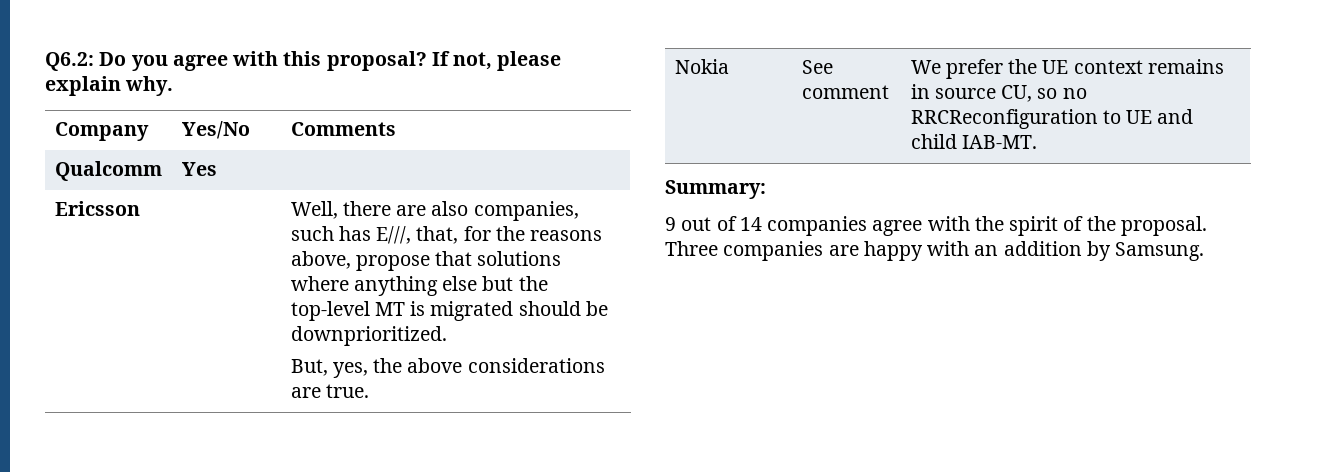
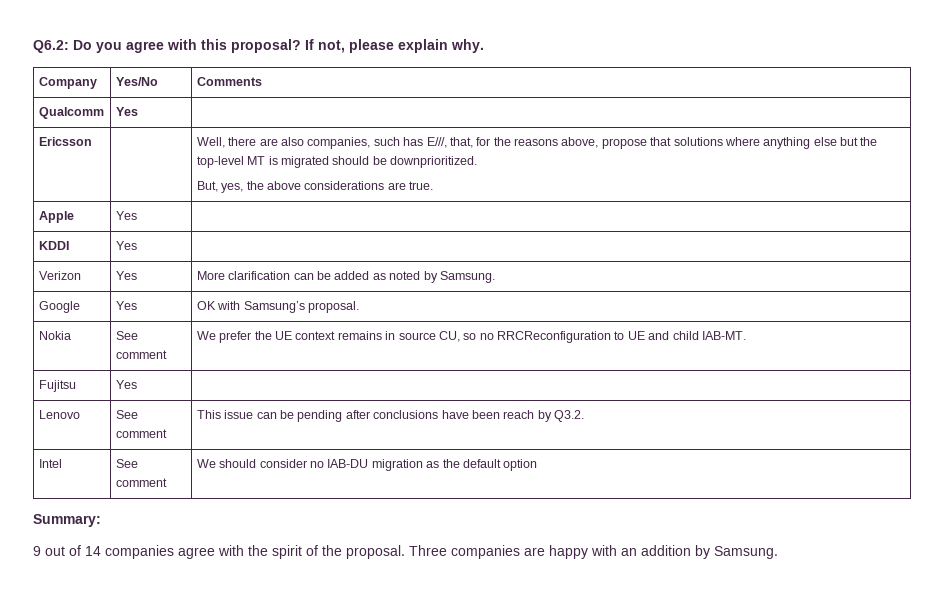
+ Apple | Yes |
+ KDDI | Yes |
+ Verizon | Yes | More clarification can be added as noted by Samsung.
+ Google | Yes | OK with Samsung’s proposal.
+ Fujitsu | Yes |
+ Lenovo | See comment | This issue can be pending after conclusions have been reach by Q3.2.
+ Intel | See comment | We should consider no IAB-DU migration as the default option

